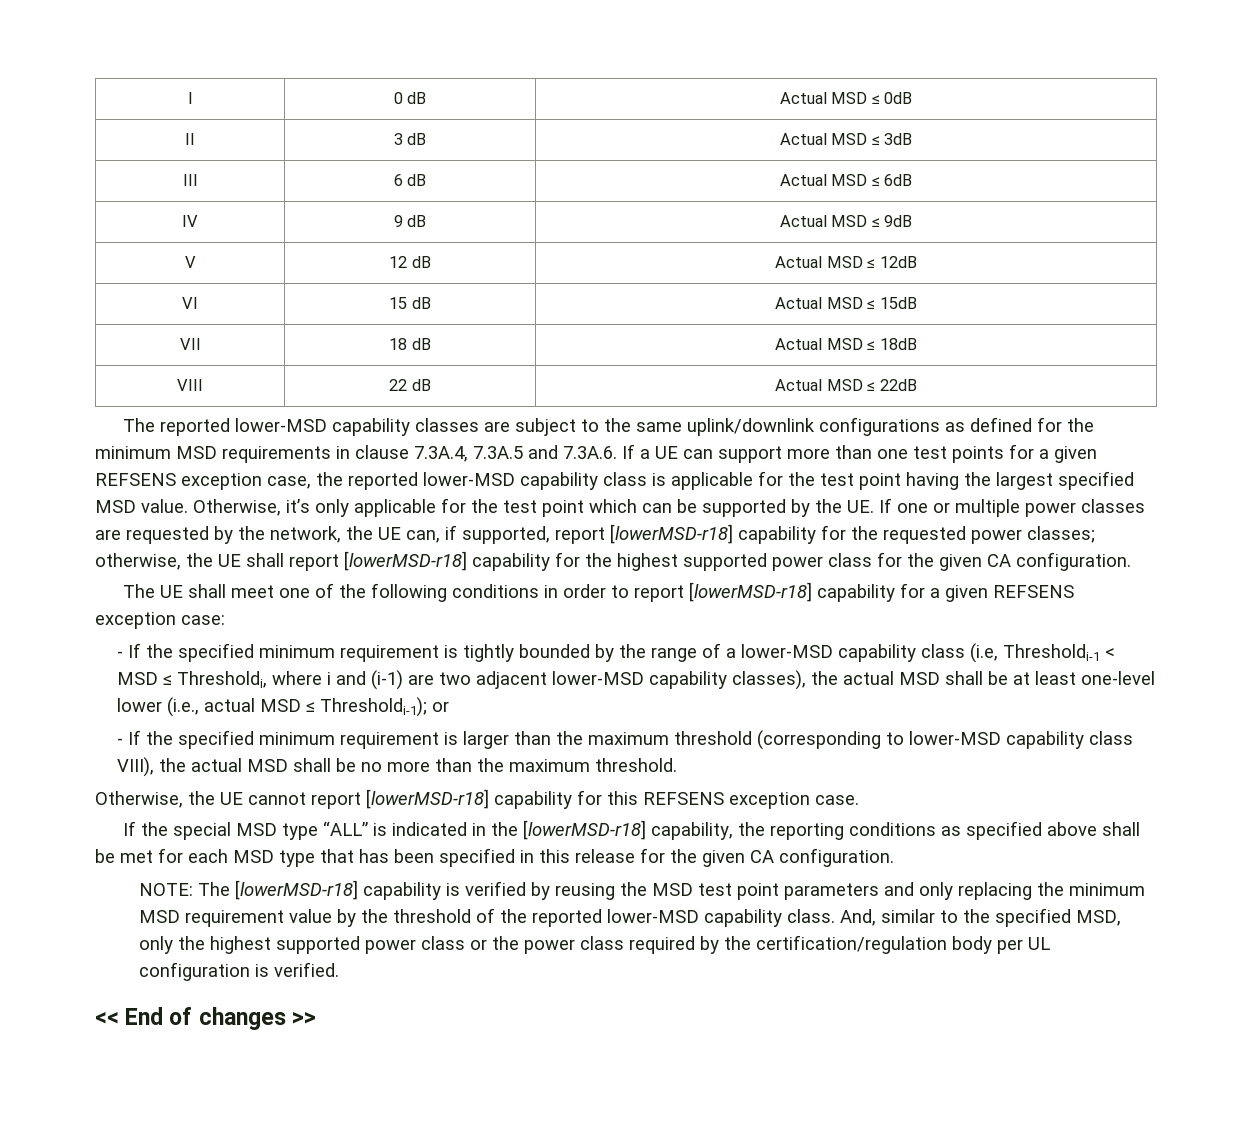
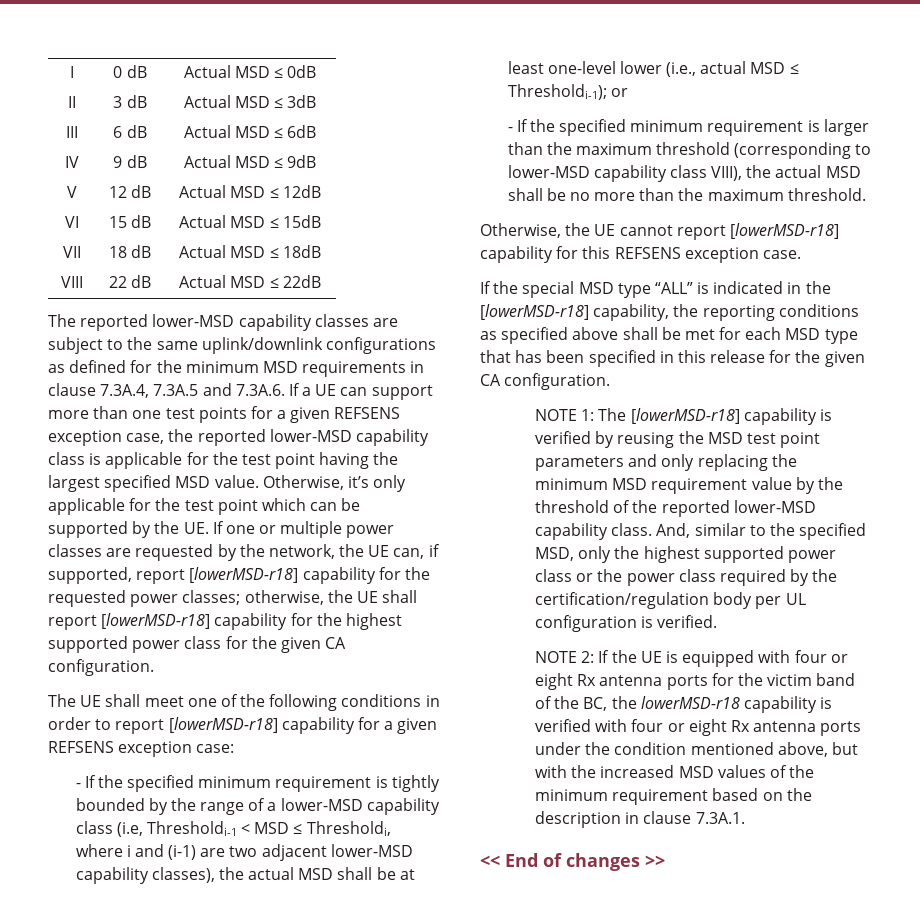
- NOTE: The [lowerMSD-r18] capability is verified by reusing the MSD test point parameters and only replacing the minimum MSD requirement value by the threshold of the reported lower-MSD capability class.
+ NOTE 1: The [lowerMSD-r18] capability is verified by reusing the MSD test point parameters and only replacing the minimum MSD requirement value by the threshold of the reported lower-MSD capability class.
+ NOTE 2: If the UE is equipped with four or eight Rx antenna ports for the victim band of the BC, the lowerMSD-r18 capability is verified with four or eight Rx antenna ports under the condition mentioned above, but with the increased MSD values of the minimum requirement based on the description in clause 7.3A.1.

